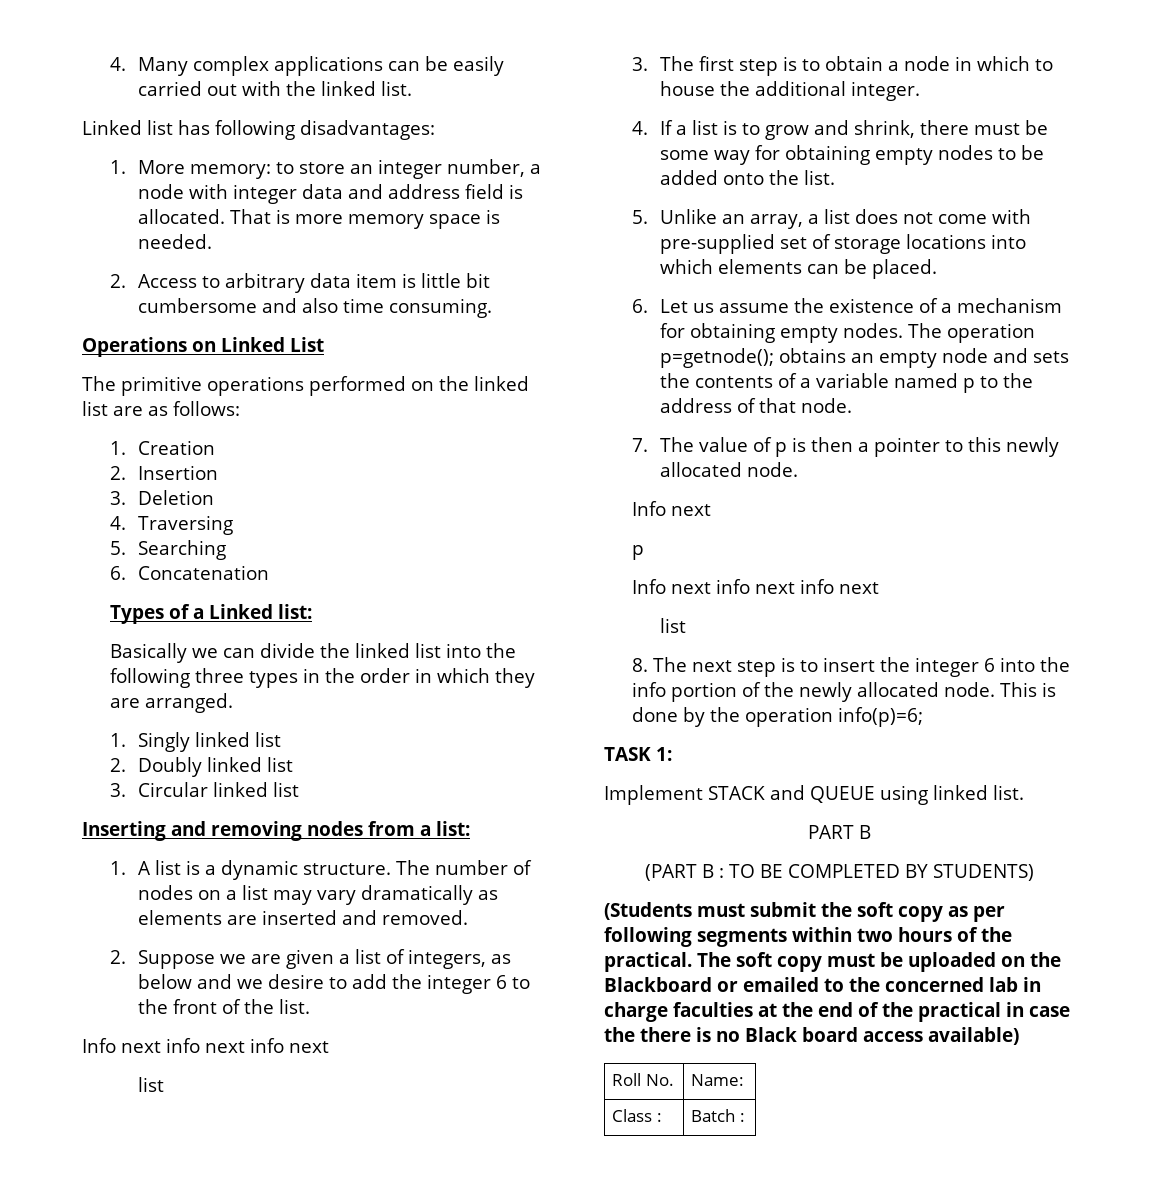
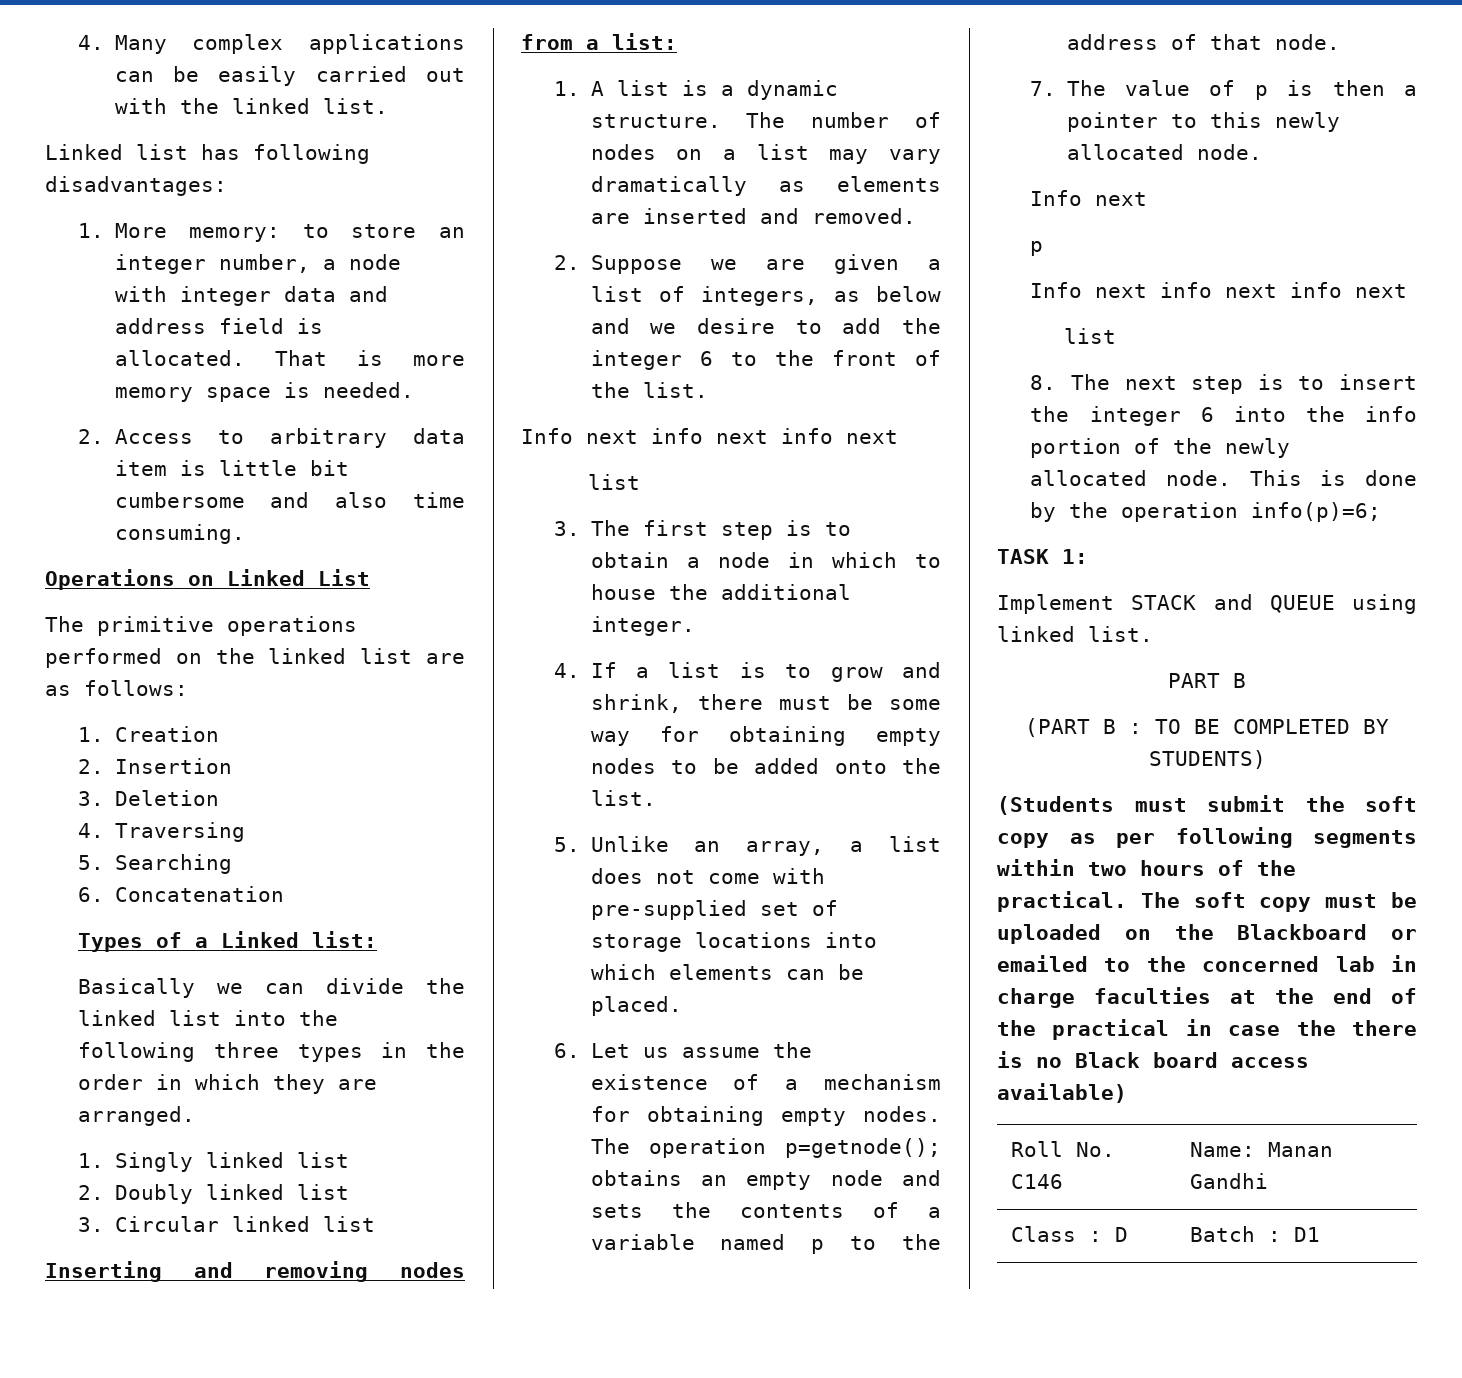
- Roll No. | Name:
+ Roll No. C146 | Name: Manan Gandhi
- Class : | Batch :
+ Class : D | Batch : D1

